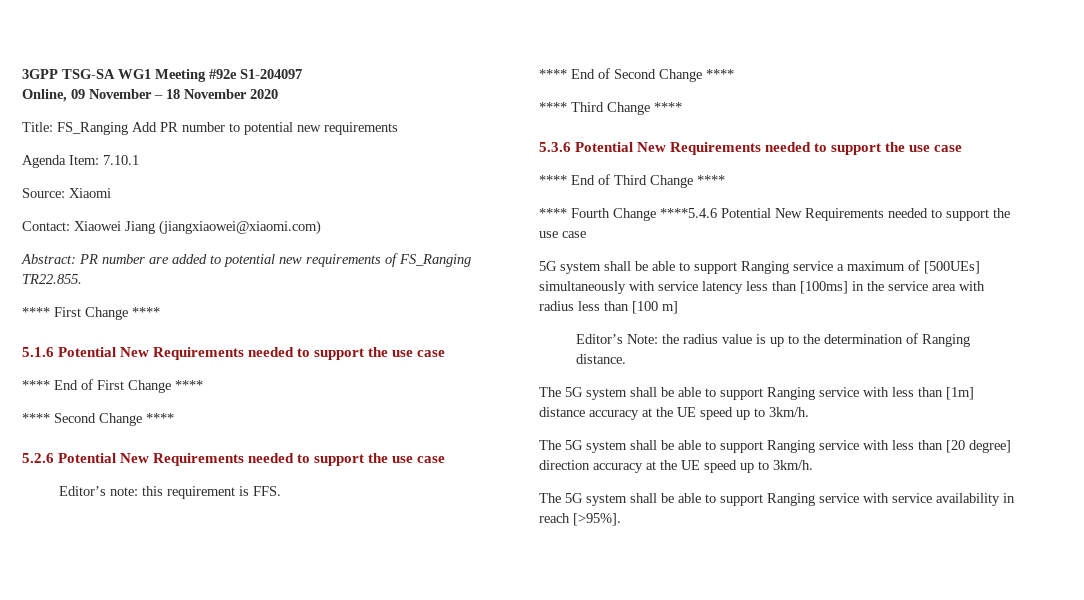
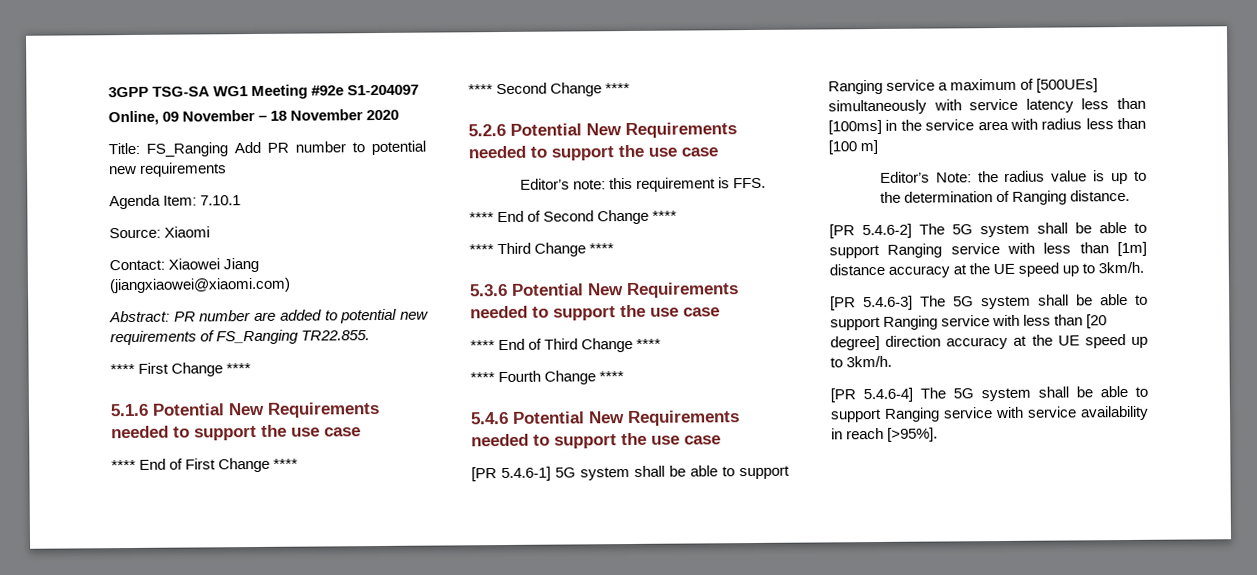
- **** Fourth Change ****5.4.6 Potential New Requirements needed to support the use case
- 5G system shall be able to support Ranging service a maximum of [500UEs] simultaneously with service latency less than [100ms] in the service area with radius less than [100 m]
+ **** Fourth Change ****
+ 5.4.6 Potential New Requirements needed to support the use case
+ [PR 5.4.6-1] 5G system shall be able to support Ranging service a maximum of [500UEs] simultaneously with service latency less than [100ms] in the service area with radius less than [100 m]
- The 5G system shall be able to support Ranging service with less than [1m] distance accuracy at the UE speed up to 3km/h.
+ [PR 5.4.6-2] The 5G system shall be able to support Ranging service with less than [1m] distance accuracy at the UE speed up to 3km/h.
- The 5G system shall be able to support Ranging service with less than [20 degree] direction accuracy at the UE speed up to 3km/h.
+ [PR 5.4.6-3] The 5G system shall be able to support Ranging service with less than [20 degree] direction accuracy at the UE speed up to 3km/h.
- The 5G system shall be able to support Ranging service with service availability in reach [>95%].
+ [PR 5.4.6-4] The 5G system shall be able to support Ranging service with service availability in reach [>95%].

